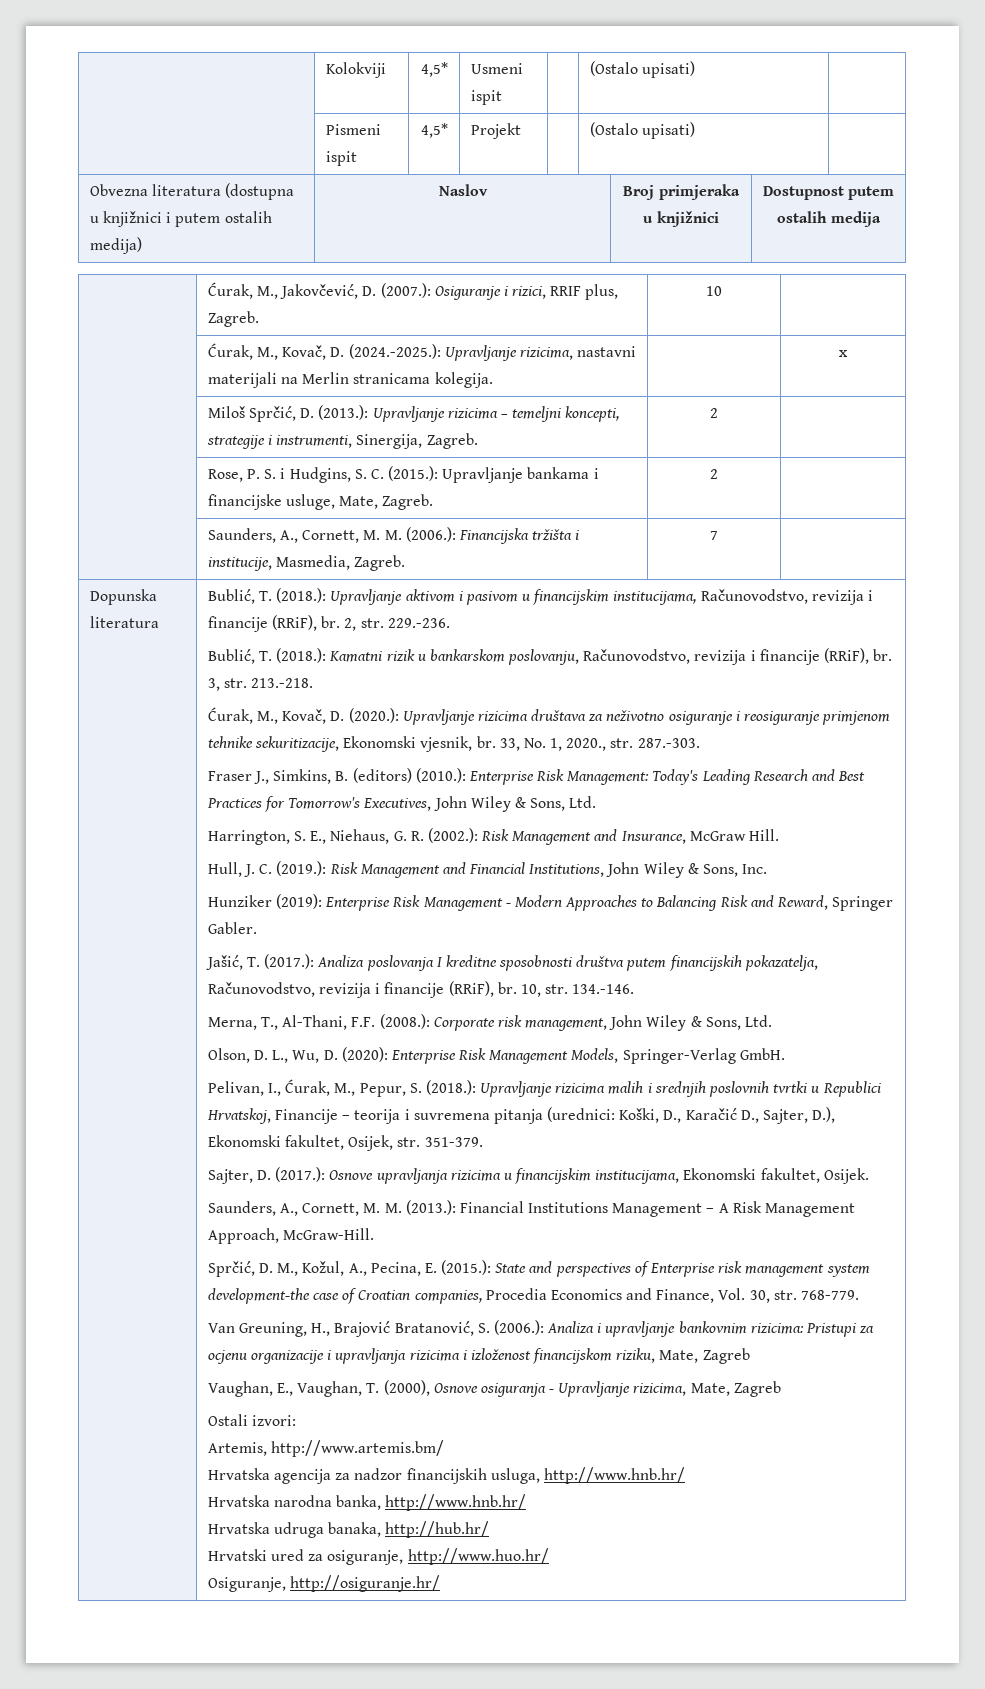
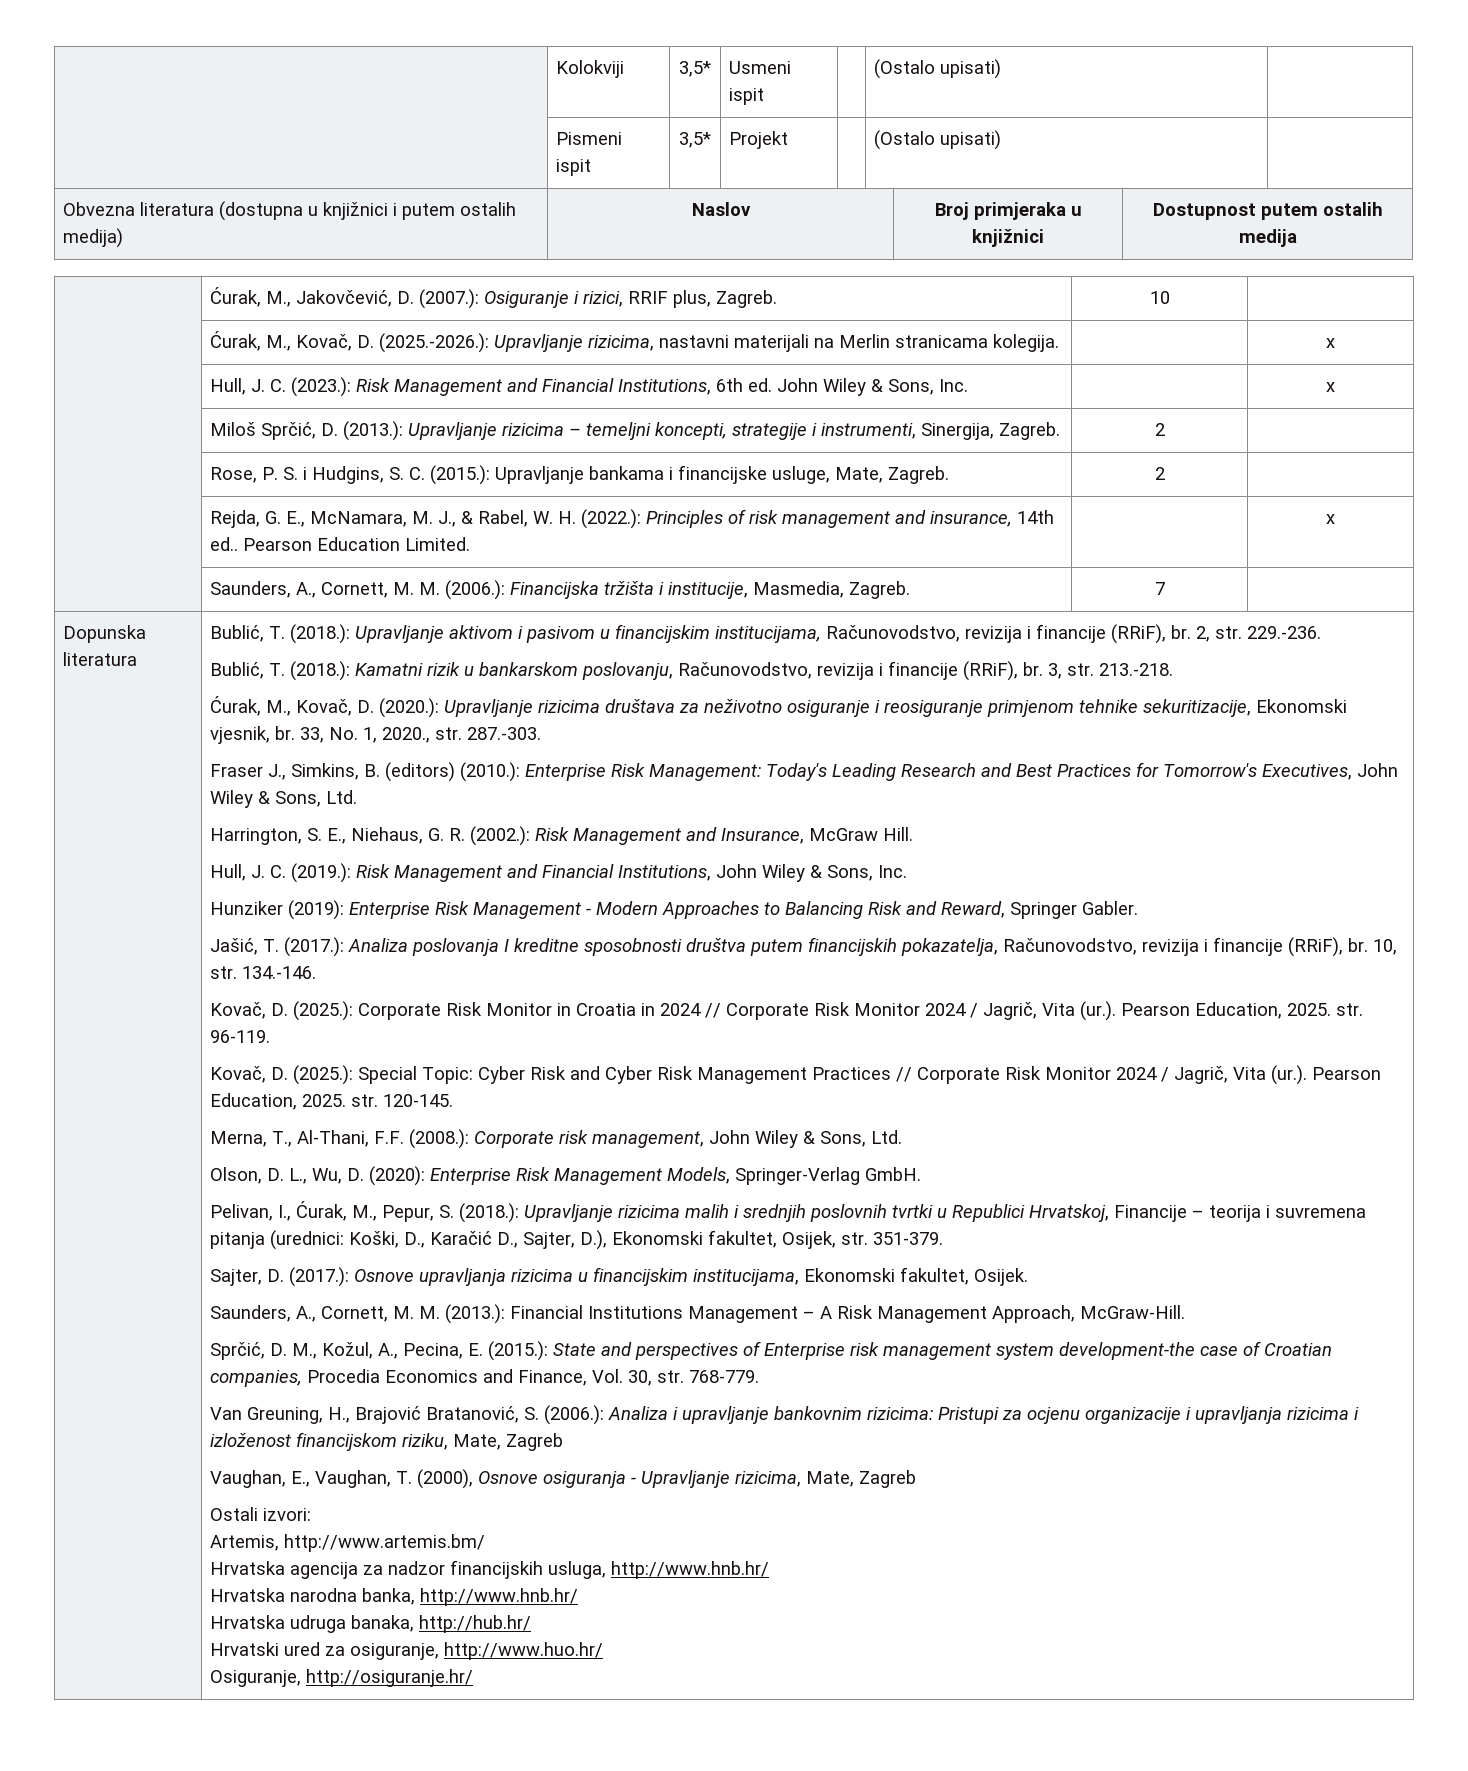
- | Kolokviji | 4,5* | Usmeni ispit | | (Ostalo upisati) |
+ | Kolokviji | 3,5* | Usmeni ispit | | (Ostalo upisati) |
- | Pismeni ispit | 4,5* | Projekt | | (Ostalo upisati) |
+ | Pismeni ispit | 3,5* | Projekt | | (Ostalo upisati) |
- | Ćurak, M., Kovač, D. (2024.-2025.): Upravljanje rizicima, nastavni materijali na Merlin stranicama kolegija. | | x
+ | Ćurak, M., Kovač, D. (2025.-2026.): Upravljanje rizicima, nastavni materijali na Merlin stranicama kolegija. | | x
+ | Hull, J. C. (2023.): Risk Management and Financial Institutions, 6th ed. John Wiley & Sons, Inc. | | x
+ | Rejda, G. E., McNamara, M. J., & Rabel, W. H. (2022.): Principles of risk management and insurance, 14th ed.. Pearson Education Limited. | | x
+ Kovač, D. (2025.): Corporate Risk Monitor in Croatia in 2024 // Corporate Risk Monitor 2024 / Jagrič, Vita (ur.). Pearson Education, 2025. str. 96-119.
+ Kovač, D. (2025.): Special Topic: Cyber Risk and Cyber Risk Management Practices // Corporate Risk Monitor 2024 / Jagrič, Vita (ur.). Pearson Education, 2025. str. 120-145.

